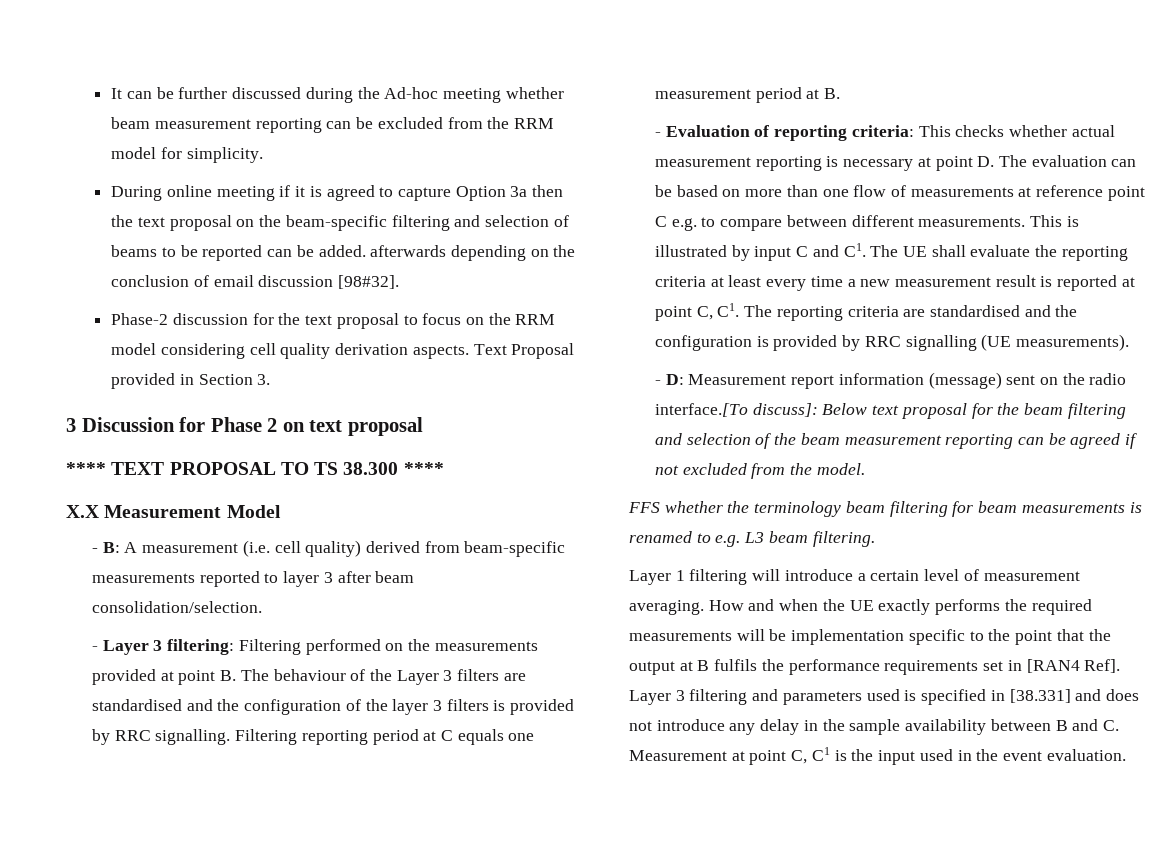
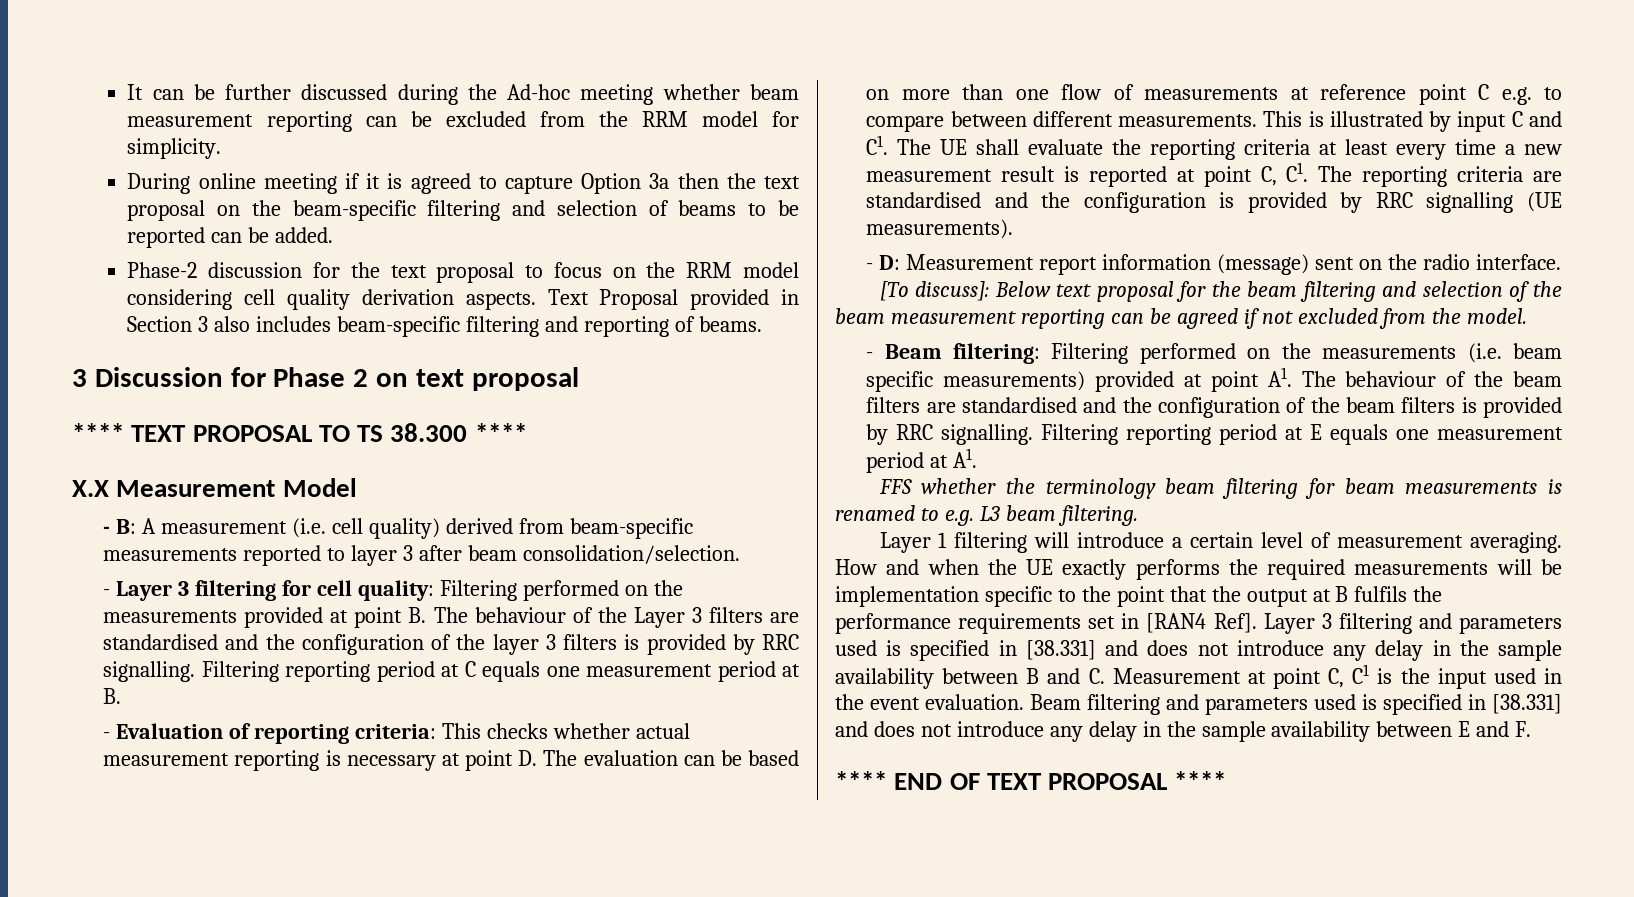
- During online meeting if it is agreed to capture Option 3a then the text proposal on the beam-specific filtering and selection of beams to be reported can be added. afterwards depending on the conclusion of email discussion [98#32].
+ During online meeting if it is agreed to capture Option 3a then the text proposal on the beam-specific filtering and selection of beams to be reported can be added.
- Text Proposal provided in Section 3.
+ Text Proposal provided in Section 3 also includes beam-specific filtering and reporting of beams.
- - Layer 3 filtering: Filtering performed on the measurements provided at point B. The behaviour of the Layer 3 filters are standardised and the configuration of the layer 3 filters is provided by RRC signalling.
+ - Layer 3 filtering for cell quality: Filtering performed on the measurements provided at point B. The behaviour of the Layer 3 filters are standardised and the configuration of the layer 3 filters is provided by RRC signalling.
- - D: Measurement report information (message) sent on the radio interface.[To discuss]: Below text proposal for the beam filtering and selection of the beam measurement reporting can be agreed if not excluded from the model.
+ - D: Measurement report information (message) sent on the radio interface.
+ [To discuss]: Below text proposal for the beam filtering and selection of the beam measurement reporting can be agreed if not excluded from the model.
+ - Beam filtering: Filtering performed on the measurements (i.e. beam specific measurements) provided at point A1. The behaviour of the beam filters are standardised and the configuration of the beam filters is provided by RRC signalling. Filtering reporting period at E equals one measurement period at A1.
+ Beam filtering and parameters used is specified in [38.331] and does not introduce any delay in the sample availability between E and F.
+ **** END OF TEXT PROPOSAL ****

